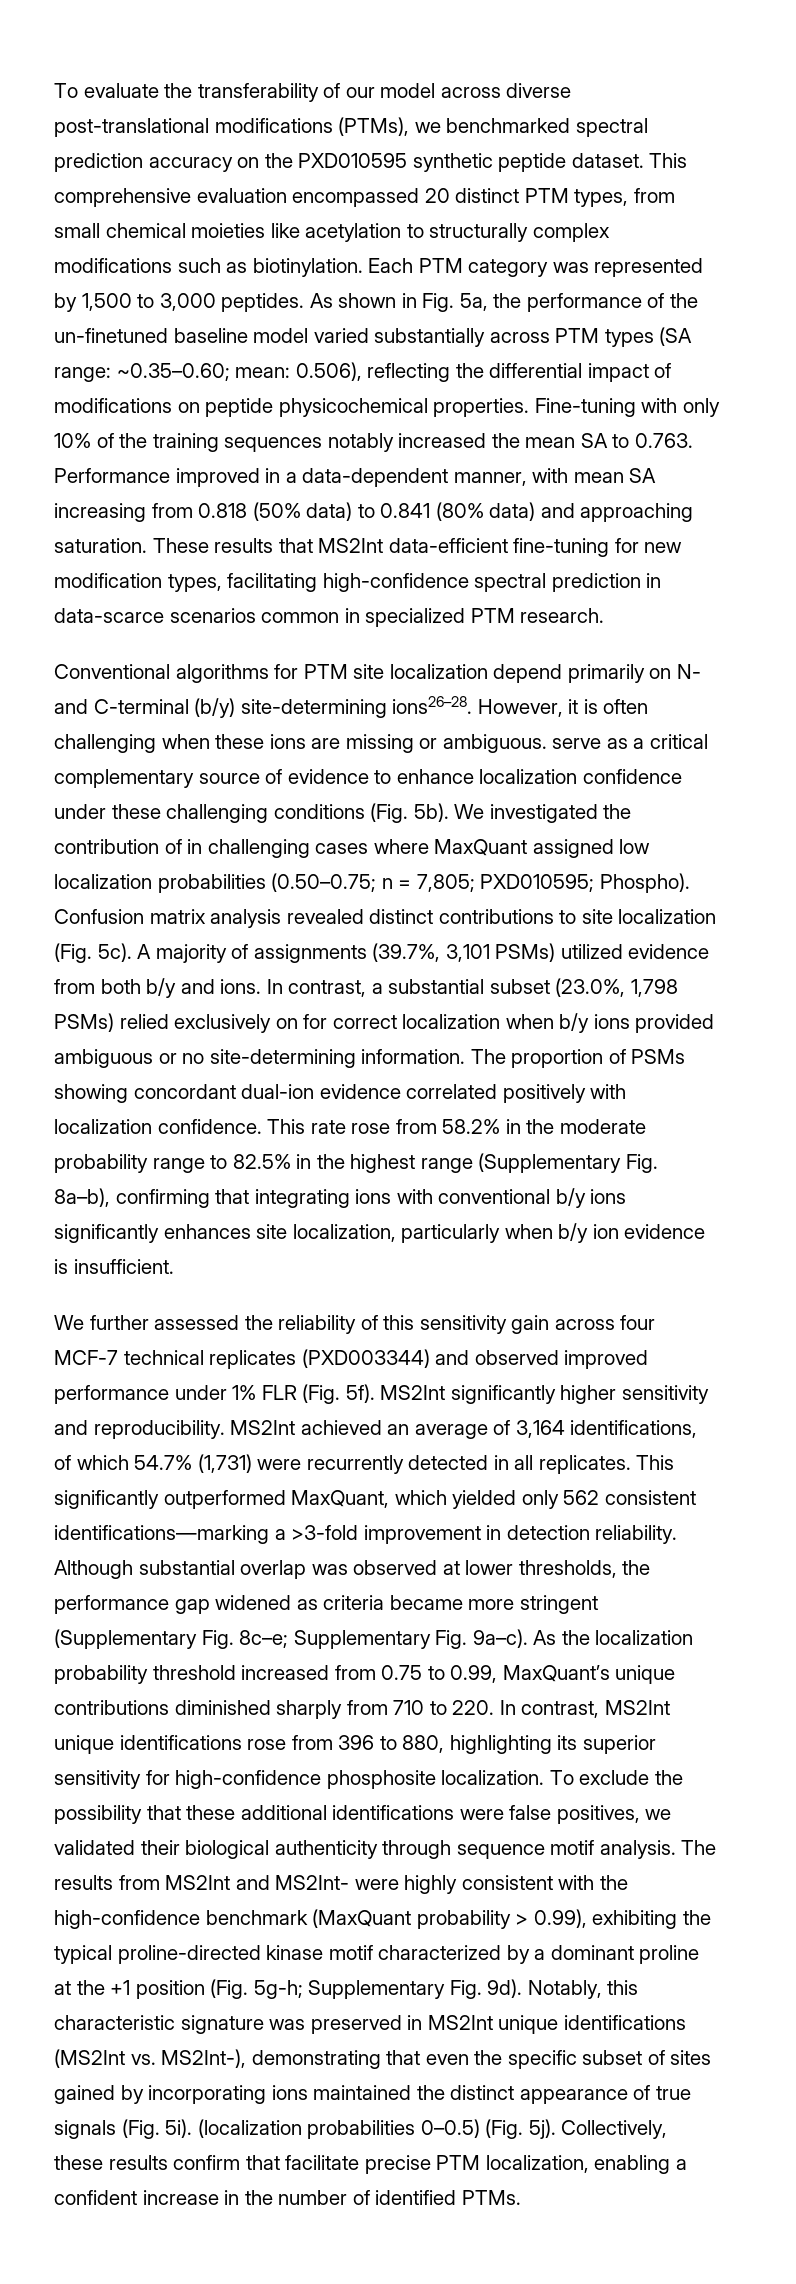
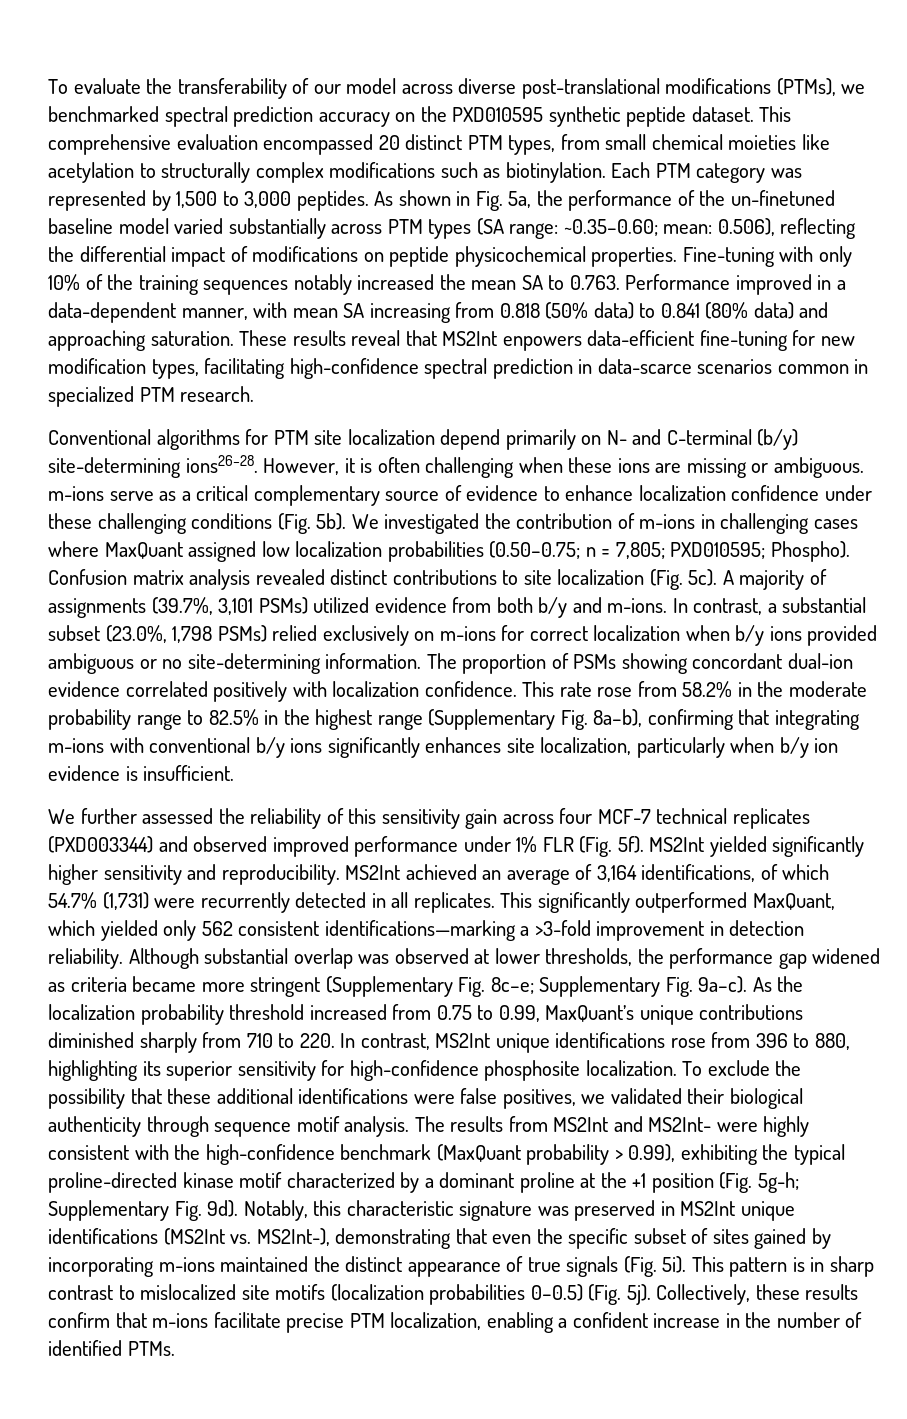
- These results that MS2Int data-efficient fine-tuning for new modification types, facilitating high-confidence spectral prediction in data-scarce scenarios common in specialized PTM research.
+ These results reveal that MS2Int enpowers data-efficient fine-tuning for new modification types, facilitating high-confidence spectral prediction in data-scarce scenarios common in specialized PTM research.
- However, it is often challenging when these ions are missing or ambiguous. serve as a critical complementary source of evidence to enhance localization confidence under these challenging conditions (Fig. 5b).
+ However, it is often challenging when these ions are missing or ambiguous. m-ions serve as a critical complementary source of evidence to enhance localization confidence under these challenging conditions (Fig. 5b).
- We investigated the contribution of in challenging cases where MaxQuant assigned low localization probabilities (0.50–0.75; n = 7,805; PXD010595; Phospho).
+ We investigated the contribution of m-ions in challenging cases where MaxQuant assigned low localization probabilities (0.50–0.75; n = 7,805; PXD010595; Phospho).
- A majority of assignments (39.7%, 3,101 PSMs) utilized evidence from both b/y and ions.
+ A majority of assignments (39.7%, 3,101 PSMs) utilized evidence from both b/y and m-ions.
- In contrast, a substantial subset (23.0%, 1,798 PSMs) relied exclusively on for correct localization when b/y ions provided ambiguous or no site-determining information.
+ In contrast, a substantial subset (23.0%, 1,798 PSMs) relied exclusively on m-ions for correct localization when b/y ions provided ambiguous or no site-determining information.
- This rate rose from 58.2% in the moderate probability range to 82.5% in the highest range (Supplementary Fig. 8a–b), confirming that integrating ions with conventional b/y ions significantly enhances site localization, particularly when b/y ion evidence is insufficient.
+ This rate rose from 58.2% in the moderate probability range to 82.5% in the highest range (Supplementary Fig. 8a–b), confirming that integrating m-ions with conventional b/y ions significantly enhances site localization, particularly when b/y ion evidence is insufficient.
- MS2Int significantly higher sensitivity and reproducibility.
+ MS2Int yielded significantly higher sensitivity and reproducibility.
- Notably, this characteristic signature was preserved in MS2Int unique identifications (MS2Int vs. MS2Int-), demonstrating that even the specific subset of sites gained by incorporating ions maintained the distinct appearance of true signals (Fig. 5i).
+ Notably, this characteristic signature was preserved in MS2Int unique identifications (MS2Int vs. MS2Int-), demonstrating that even the specific subset of sites gained by incorporating m-ions maintained the distinct appearance of true signals (Fig. 5i).
- (localization probabilities 0–0.5) (Fig. 5j).
+ This pattern is in sharp contrast to mislocalized site motifs (localization probabilities 0–0.5) (Fig. 5j).
- Collectively, these results confirm that facilitate precise PTM localization, enabling a confident increase in the number of identified PTMs.
+ Collectively, these results confirm that m-ions facilitate precise PTM localization, enabling a confident increase in the number of identified PTMs.

